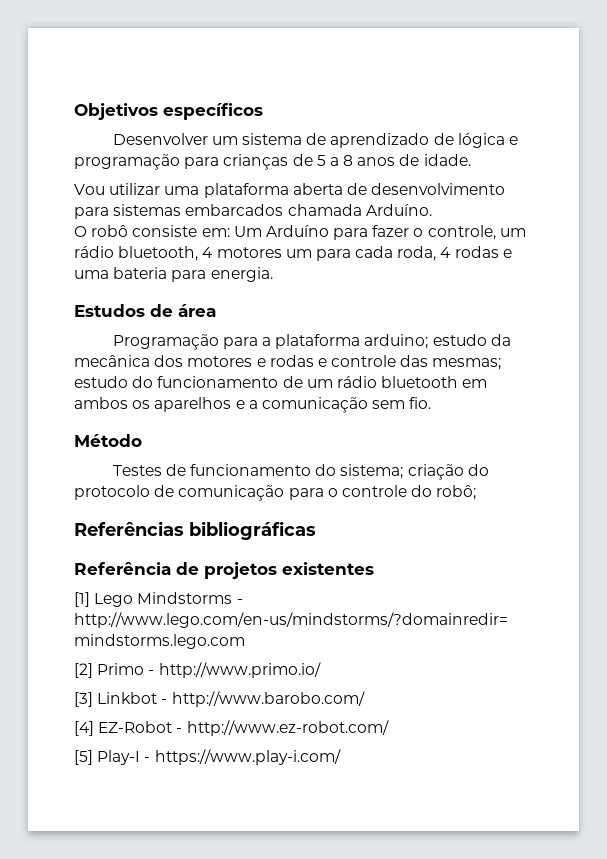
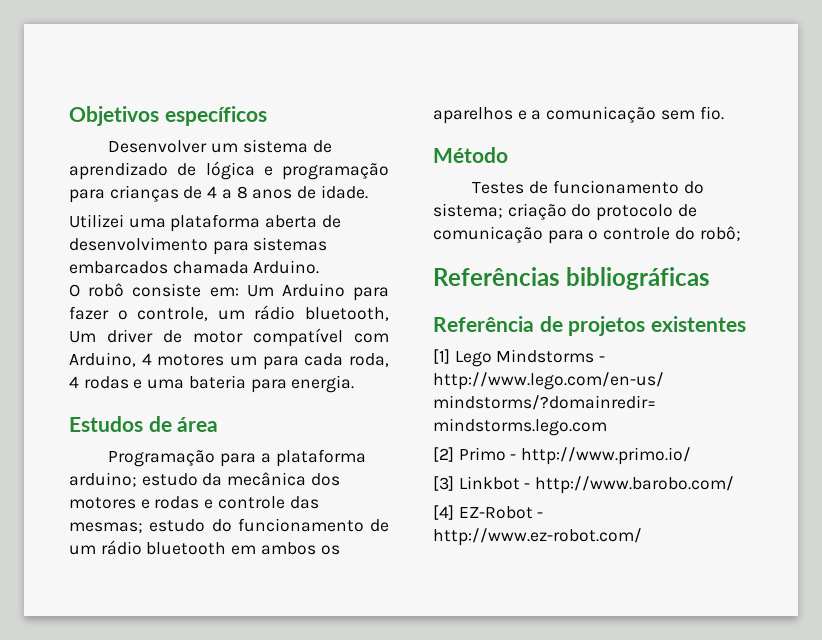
- Desenvolver um sistema de aprendizado de lógica e programação para crianças de 5 a 8 anos de idade.
+ Desenvolver um sistema de aprendizado de lógica e programação para crianças de 4 a 8 anos de idade.
- Vou utilizar uma plataforma aberta de desenvolvimento para sistemas embarcados chamada Arduíno.
+ Utilizei uma plataforma aberta de desenvolvimento para sistemas embarcados chamada Arduino.
- O robô consiste em: Um Arduíno para fazer o controle, um rádio bluetooth, 4 motores um para cada roda, 4 rodas e uma bateria para energia.
+ O robô consiste em: Um Arduino para fazer o controle, um rádio bluetooth, Um driver de motor compatível com Arduino, 4 motores um para cada roda, 4 rodas e uma bateria para energia.
- [5] Play-I - https://www.play-i.com/

